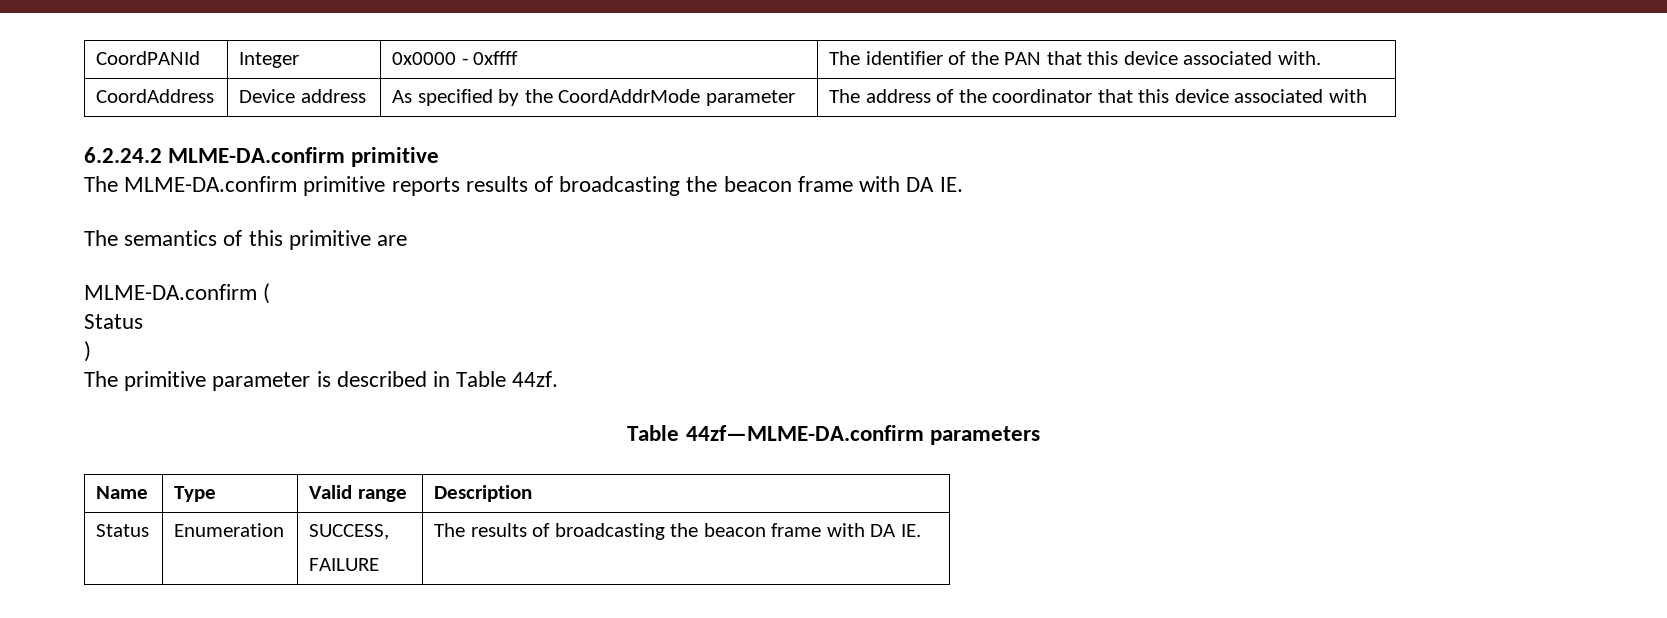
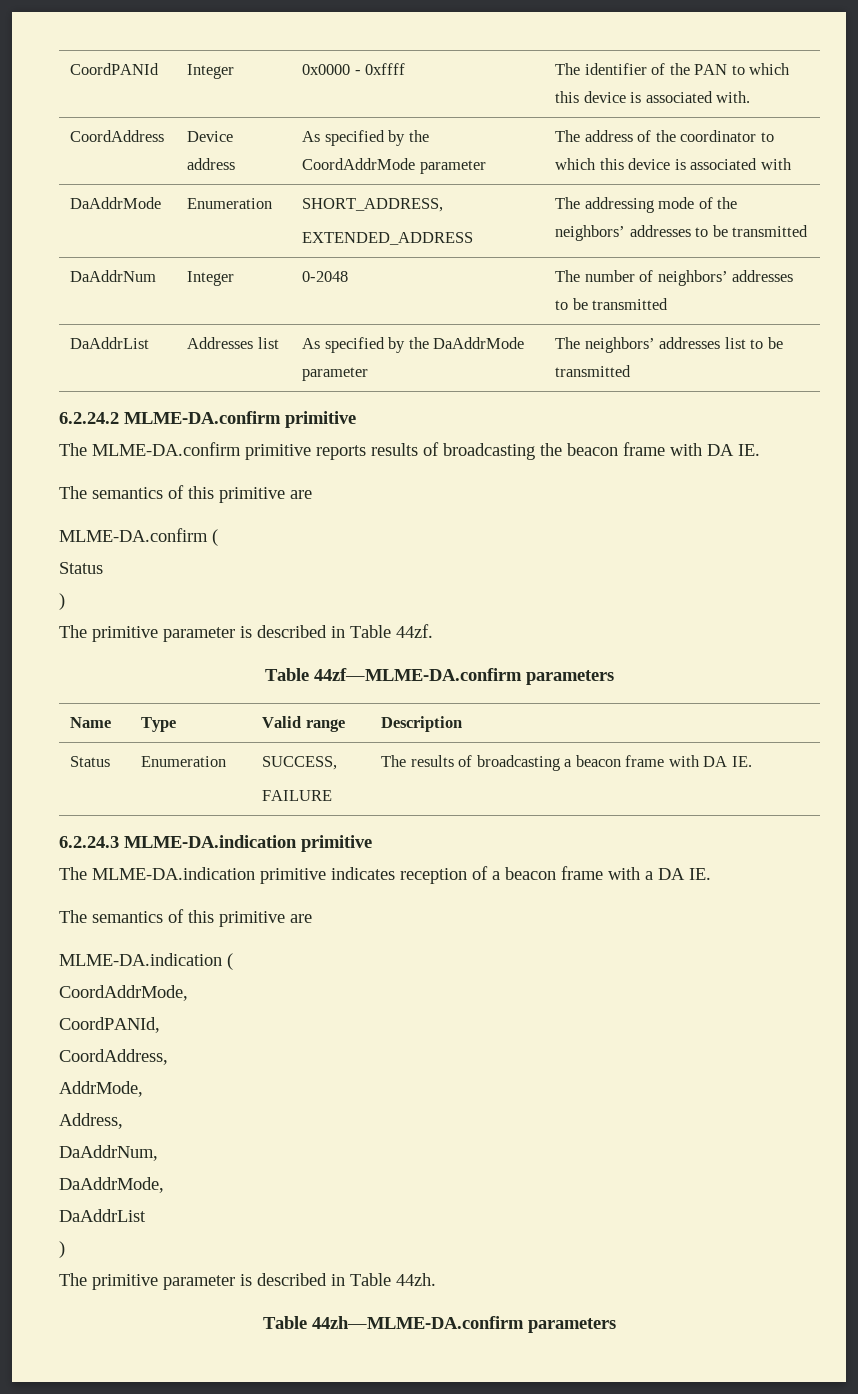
- CoordPANId | Integer | 0x0000 - 0xffff | The identifier of the PAN that this device associated with.
+ CoordPANId | Integer | 0x0000 - 0xffff | The identifier of the PAN to which this device is associated with.
- CoordAddress | Device address | As specified by the CoordAddrMode parameter | The address of the coordinator that this device associated with
+ CoordAddress | Device address | As specified by the CoordAddrMode parameter | The address of the coordinator to which this device is associated with
+ DaAddrMode | Enumeration | SHORT_ADDRESS,
+ EXTENDED_ADDRESS | The addressing mode of the neighbors’ addresses to be transmitted
+ DaAddrNum | Integer | 0-2048 | The number of neighbors’ addresses to be transmitted
+ DaAddrList | Addresses list | As specified by the DaAddrMode parameter | The neighbors’ addresses list to be transmitted
  Status | Enumeration | SUCCESS,
- FAILURE | The results of broadcasting the beacon frame with DA IE.
+ FAILURE | The results of broadcasting a beacon frame with DA IE.
+ 6.2.24.3 MLME-DA.indication primitive
+ The MLME-DA.indication primitive indicates reception of a beacon frame with a DA IE.
+ The semantics of this primitive are
+ MLME-DA.indication (
+ CoordAddrMode,
+ CoordPANId,
+ CoordAddress,
+ AddrMode,
+ Address,
+ DaAddrNum,
+ DaAddrMode,
+ DaAddrList
+ )
+ The primitive parameter is described in Table 44zh.
+ Table 44zh—MLME-DA.confirm parameters

